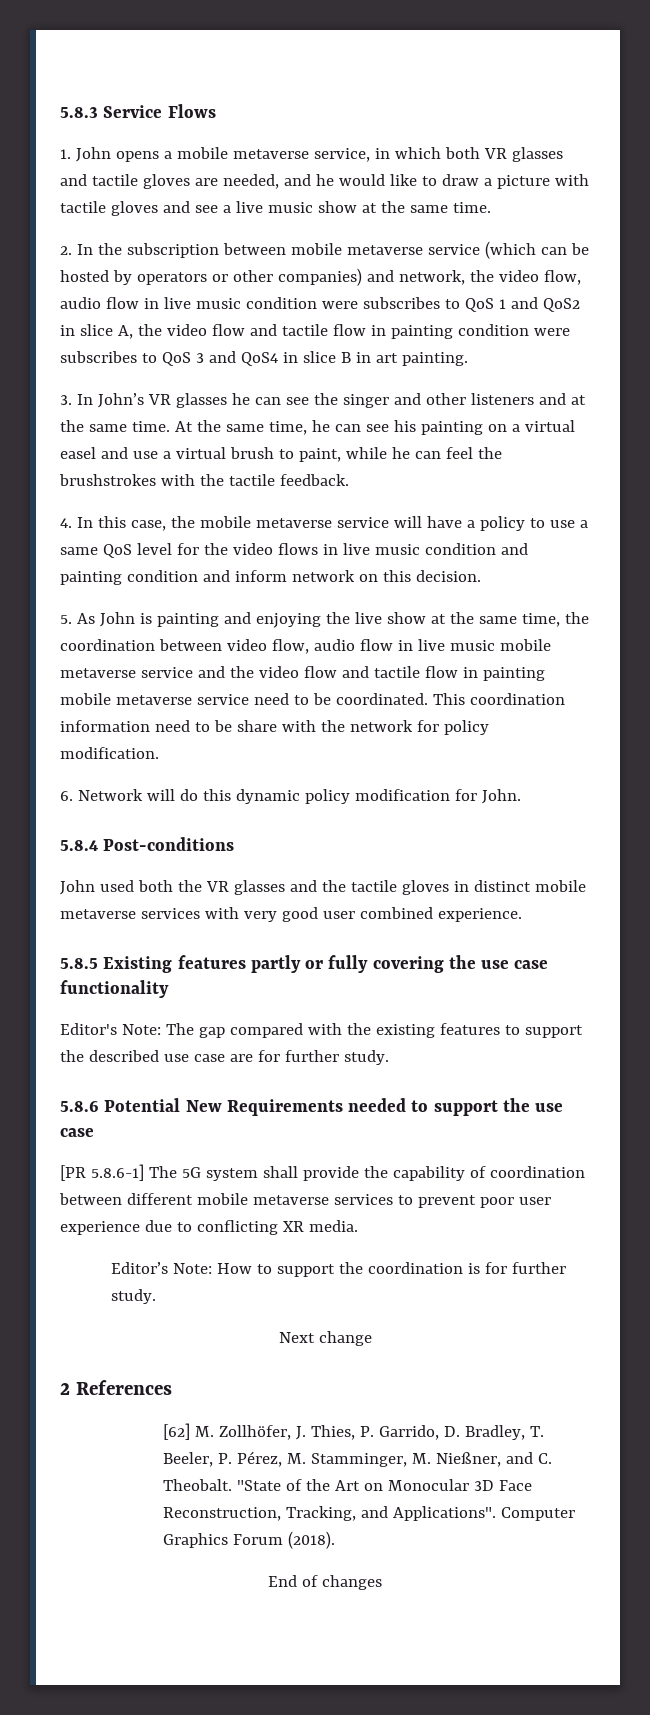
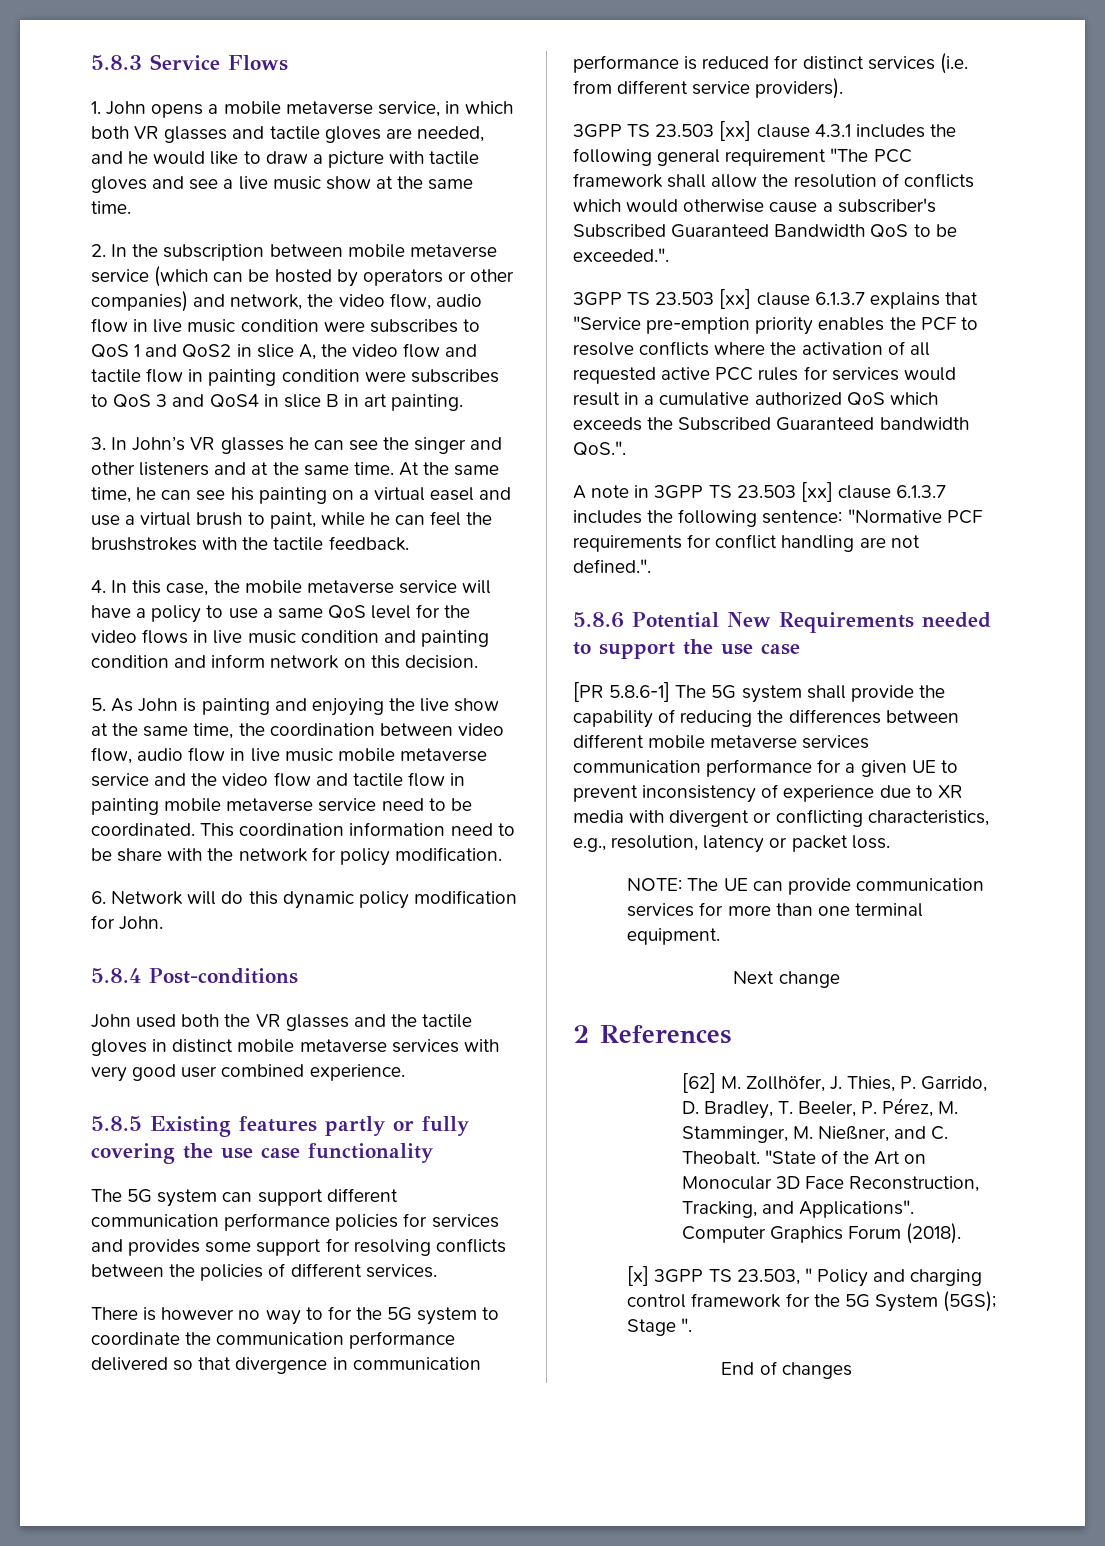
- Editor's Note: The gap compared with the existing features to support the described use case are for further study.
+ The 5G system can support different communication performance policies for services and provides some support for resolving conflicts between the policies of different services.
+ There is however no way to for the 5G system to coordinate the communication performance delivered so that divergence in communication performance is reduced for distinct services (i.e. from different service providers).
+ 3GPP TS 23.503 [xx] clause 4.3.1 includes the following general requirement "The PCC framework shall allow the resolution of conflicts which would otherwise cause a subscriber's Subscribed Guaranteed Bandwidth QoS to be exceeded.".
+ 3GPP TS 23.503 [xx] clause 6.1.3.7 explains that "Service pre-emption priority enables the PCF to resolve conflicts where the activation of all requested active PCC rules for services would result in a cumulative authorized QoS which exceeds the Subscribed Guaranteed bandwidth QoS.".
+ A note in 3GPP TS 23.503 [xx] clause 6.1.3.7 includes the following sentence: "Normative PCF requirements for conflict handling are not defined.".
- [PR 5.8.6-1] The 5G system shall provide the capability of coordination between different mobile metaverse services to prevent poor user experience due to conflicting XR media.
- Editor’s Note: How to support the coordination is for further study.
+ [PR 5.8.6-1] The 5G system shall provide the capability of reducing the differences between different mobile metaverse services communication performance for a given UE to prevent inconsistency of experience due to XR media with divergent or conflicting characteristics, e.g., resolution, latency or packet loss.
+ NOTE: The UE can provide communication services for more than one terminal equipment.
+ [x] 3GPP TS 23.503, " Policy and charging control framework for the 5G System (5GS); Stage ".

